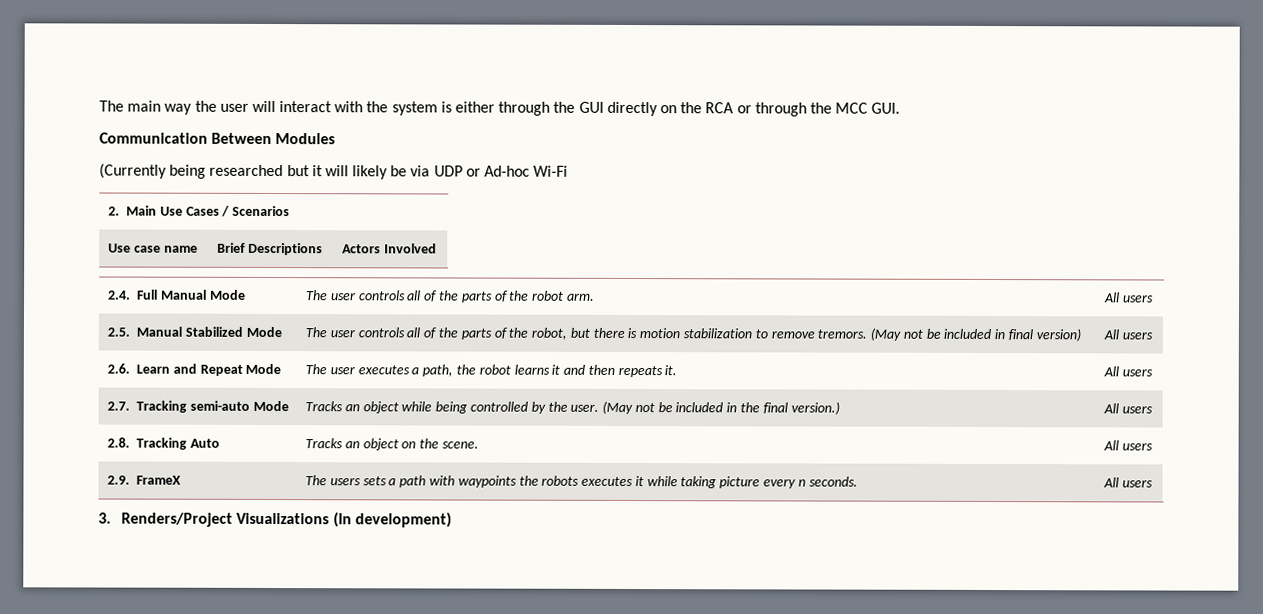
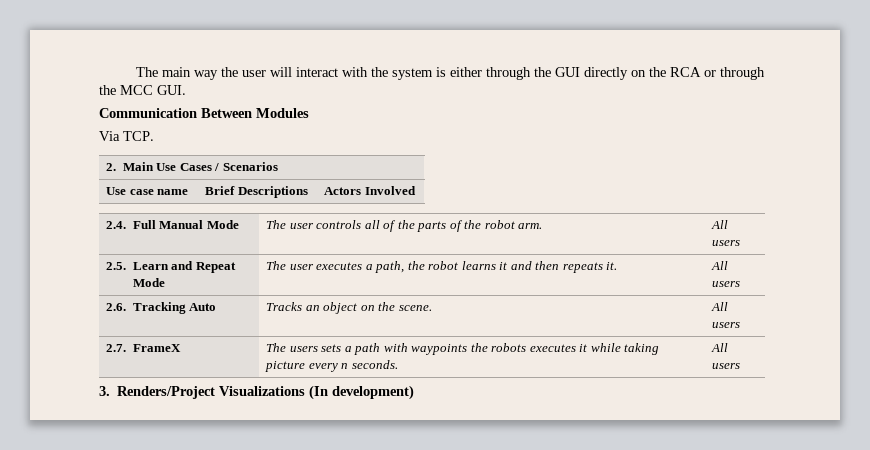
- (Currently being researched but it will likely be via UDP or Ad-hoc Wi-Fi
+ Via TCP.
- 2.5. Manual Stabilized Mode | The user controls all of the parts of the robot, but there is motion stabilization to remove tremors. (May not be included in final version) | All users
- 2.6. Learn and Repeat Mode | The user executes a path, the robot learns it and then repeats it. | All users
+ 2.5. Learn and Repeat Mode | The user executes a path, the robot learns it and then repeats it. | All users
- 2.7. Tracking semi-auto Mode | Tracks an object while being controlled by the user. (May not be included in the final version.) | All users
- 2.8. Tracking Auto | Tracks an object on the scene. | All users
+ 2.6. Tracking Auto | Tracks an object on the scene. | All users
- 2.9. FrameX | The users sets a path with waypoints the robots executes it while taking picture every n seconds. | All users
+ 2.7. FrameX | The users sets a path with waypoints the robots executes it while taking picture every n seconds. | All users

